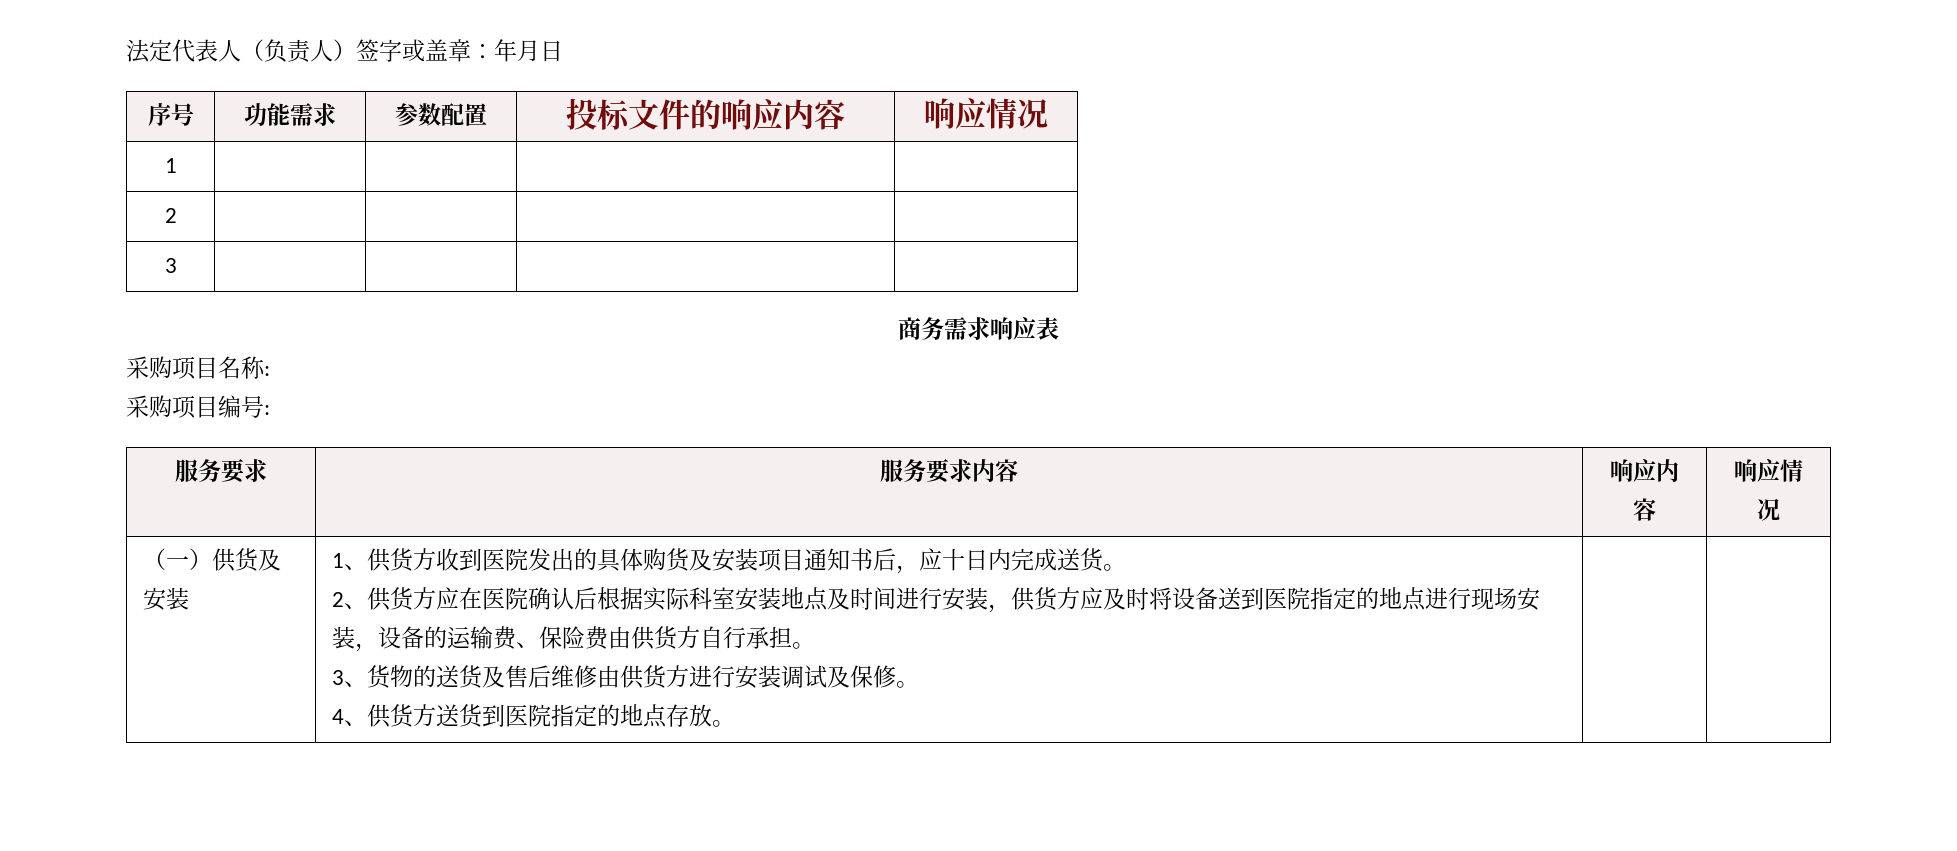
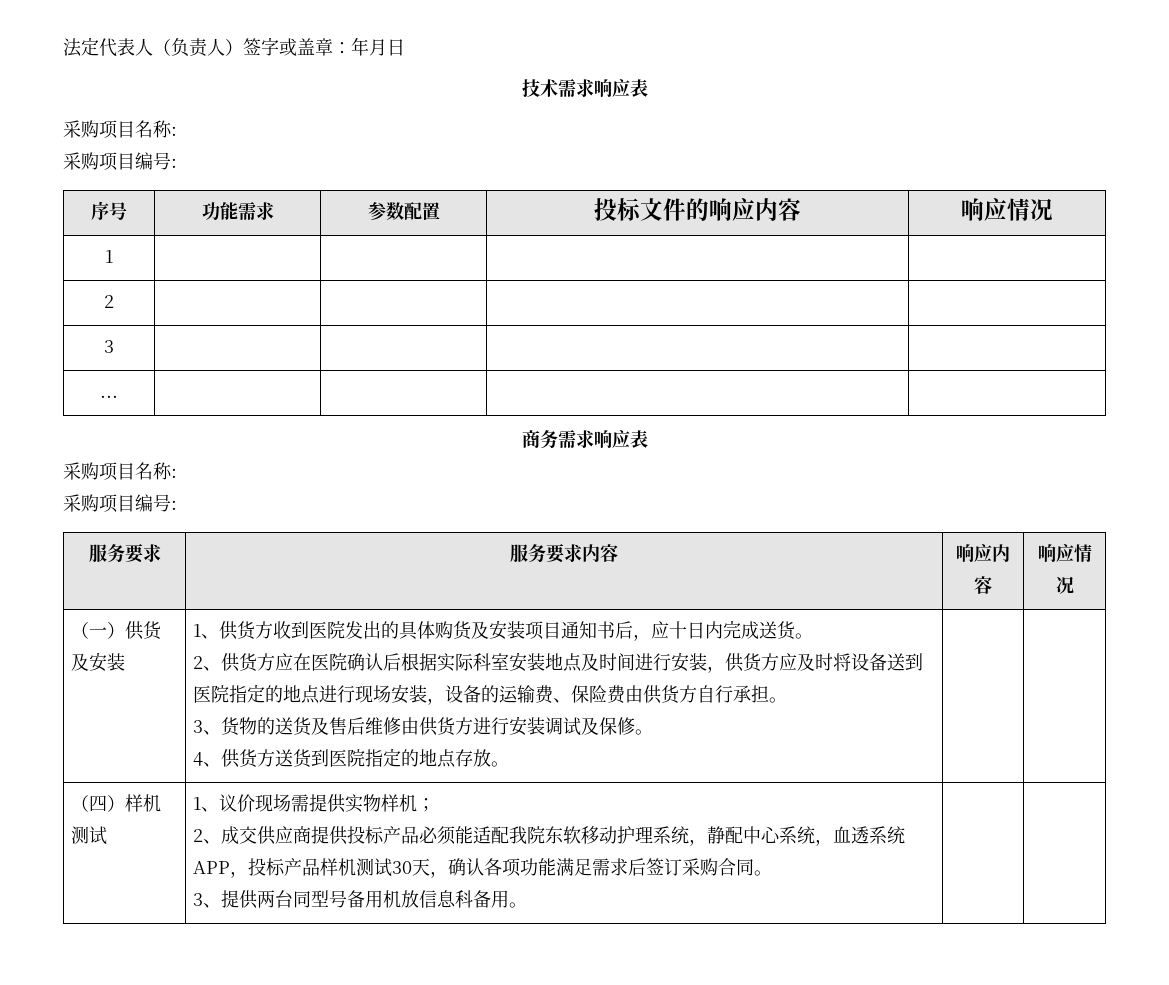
+ 技术需求响应表
+ 采购项目名称:
+ 采购项目编号:
+ ... | | | |
+ （四）样机测试 | 1、议价现场需提供实物样机；
+ 2、成交供应商提供投标产品必须能适配我院东软移动护理系统，静配中心系统，血透系统APP，投标产品样机测试30天，确认各项功能满足需求后签订采购合同。
+ 3、提供两台同型号备用机放信息科备用。

